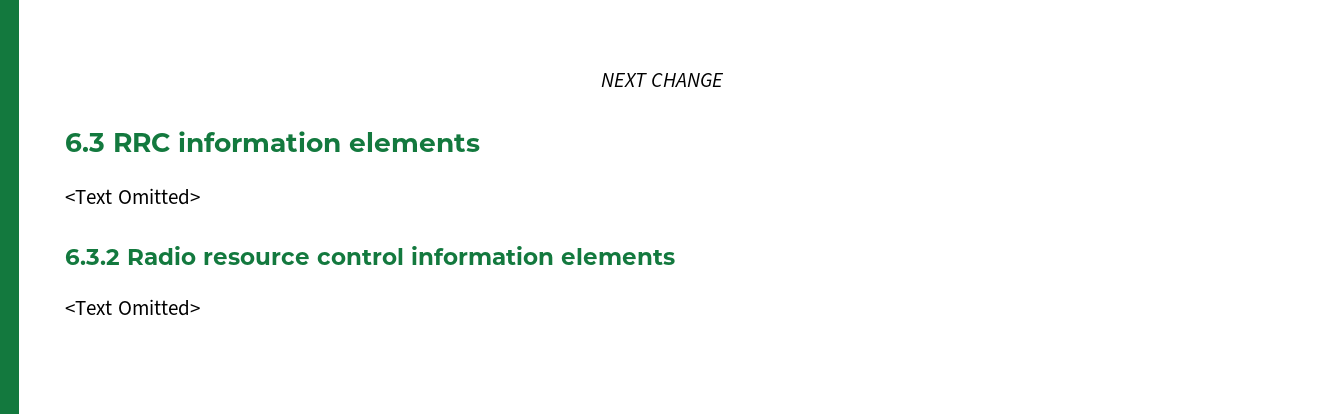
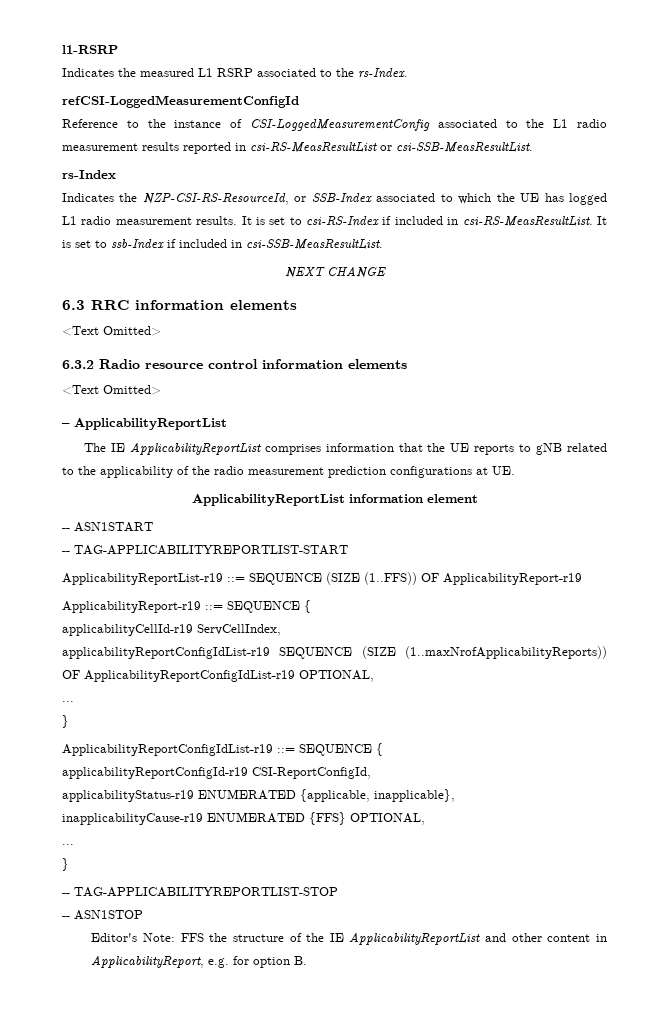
+ l1-RSRP
+ Indicates the measured L1 RSRP associated to the rs-Index.
+ refCSI-LoggedMeasurementConfigId
+ Reference to the instance of CSI-LoggedMeasurementConfig associated to the L1 radio measurement results reported in csi-RS-MeasResultList or csi-SSB-MeasResultList.
+ rs-Index
+ Indicates the NZP-CSI-RS-ResourceId, or SSB-Index associated to which the UE has logged L1 radio measurement results. It is set to csi-RS-Index if included in csi-RS-MeasResultList. It is set to ssb-Index if included in csi-SSB-MeasResultList.
+ – ApplicabilityReportList
+ The IE ApplicabilityReportList comprises information that the UE reports to gNB related to the applicability of the radio measurement prediction configurations at UE.
+ ApplicabilityReportList information element
+ -- ASN1START
+ -- TAG-APPLICABILITYREPORTLIST-START
+ ApplicabilityReportList-r19 ::= SEQUENCE (SIZE (1..FFS)) OF ApplicabilityReport-r19
+ ApplicabilityReport-r19 ::= SEQUENCE {
+ applicabilityCellId-r19 ServCellIndex,
+ applicabilityReportConfigIdList-r19 SEQUENCE (SIZE (1..maxNrofApplicabilityReports)) OF ApplicabilityReportConfigIdList-r19 OPTIONAL,
+ ...
+ }
+ ApplicabilityReportConfigIdList-r19 ::= SEQUENCE {
+ applicabilityReportConfigId-r19 CSI-ReportConfigId,
+ applicabilityStatus-r19 ENUMERATED {applicable, inapplicable},
+ inapplicabilityCause-r19 ENUMERATED {FFS} OPTIONAL,
+ ...
+ }
+ -- TAG-APPLICABILITYREPORTLIST-STOP
+ -- ASN1STOP
+ Editor's Note: FFS the structure of the IE ApplicabilityReportList and other content in ApplicabilityReport, e.g. for option B.

